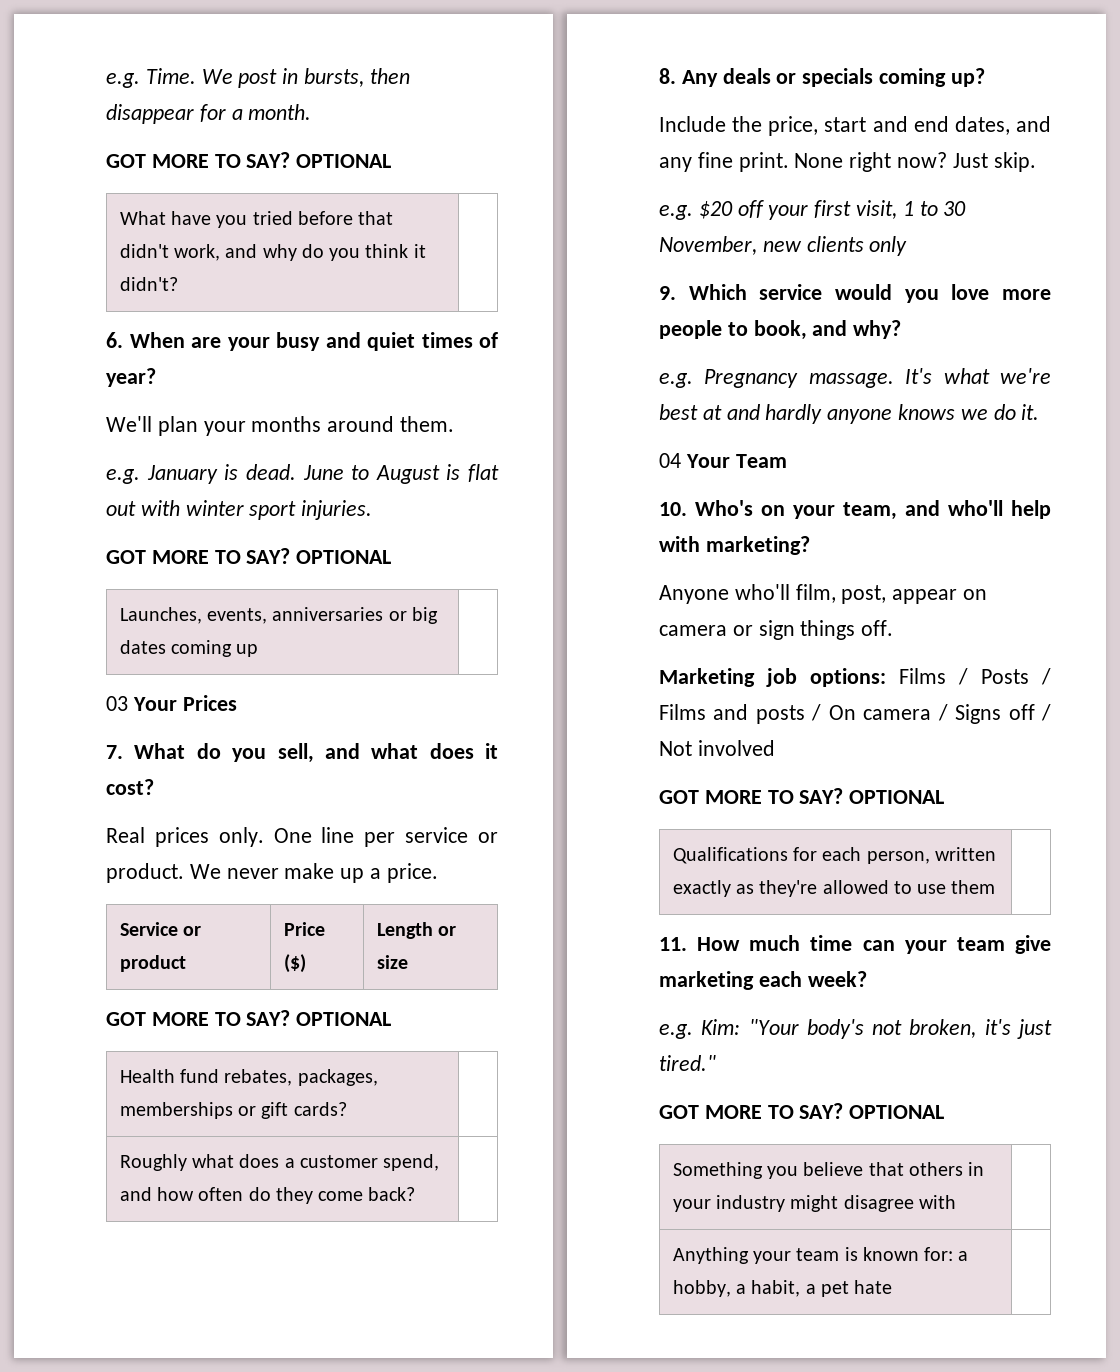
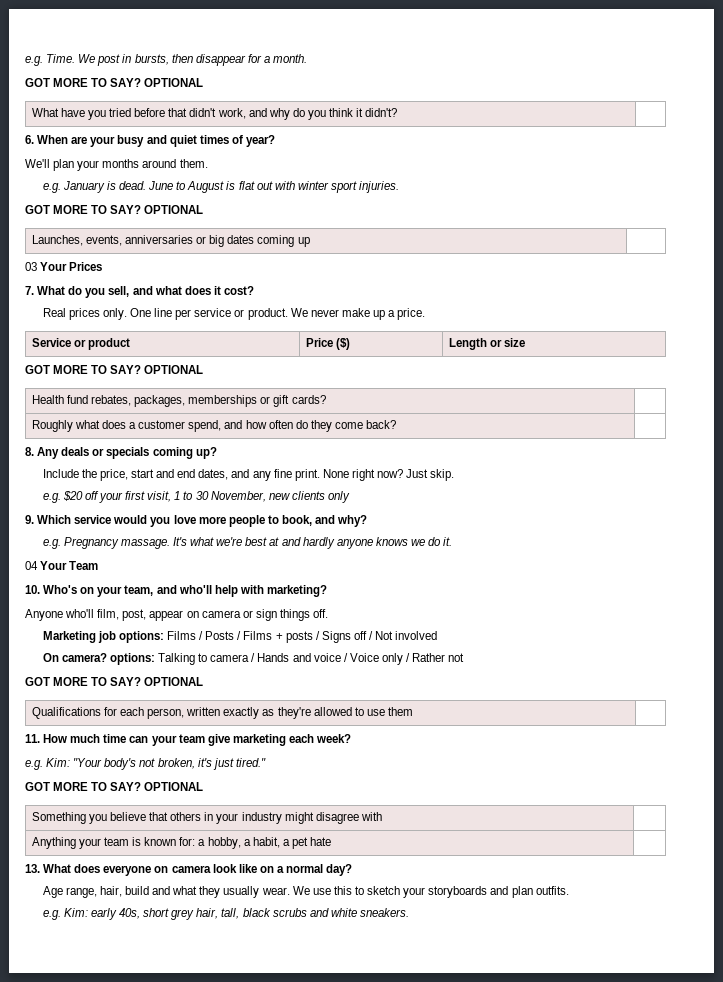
- Marketing job options: Films / Posts / Films and posts / On camera / Signs off / Not involved
+ Marketing job options: Films / Posts / Films + posts / Signs off / Not involved
+ On camera? options: Talking to camera / Hands and voice / Voice only / Rather not
+ 13. What does everyone on camera look like on a normal day?
+ Age range, hair, build and what they usually wear. We use this to sketch your storyboards and plan outfits.
+ e.g. Kim: early 40s, short grey hair, tall, black scrubs and white sneakers.

